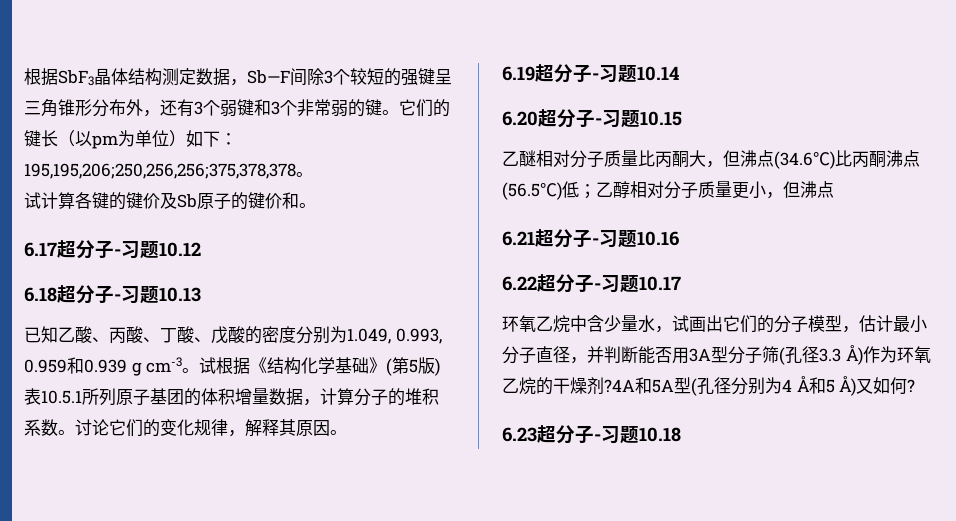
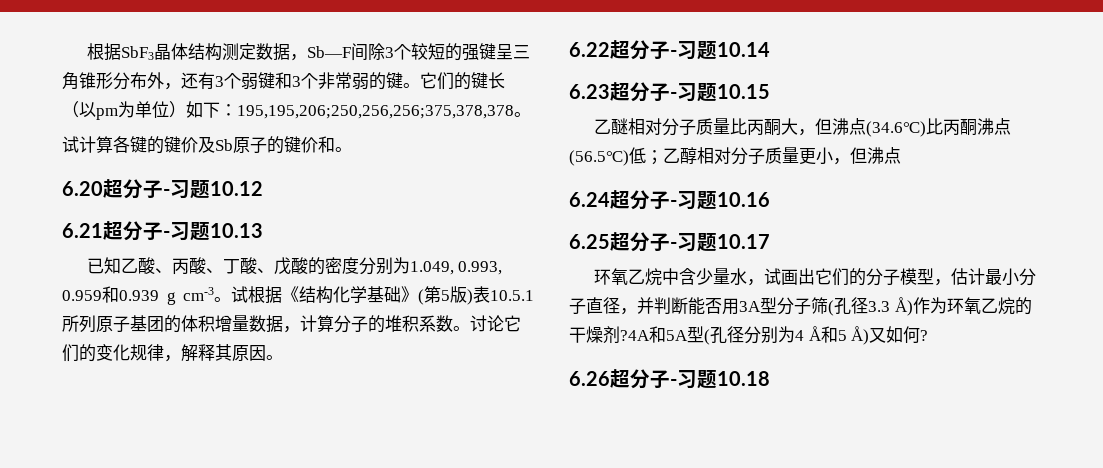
- 6.17超分子-习题10.12
+ 6.20超分子-习题10.12
- 6.18超分子-习题10.13
+ 6.21超分子-习题10.13
- 6.19超分子-习题10.14
+ 6.22超分子-习题10.14
- 6.20超分子-习题10.15
+ 6.23超分子-习题10.15
- 6.21超分子-习题10.16
+ 6.24超分子-习题10.16
- 6.22超分子-习题10.17
+ 6.25超分子-习题10.17
- 6.23超分子-习题10.18
+ 6.26超分子-习题10.18

